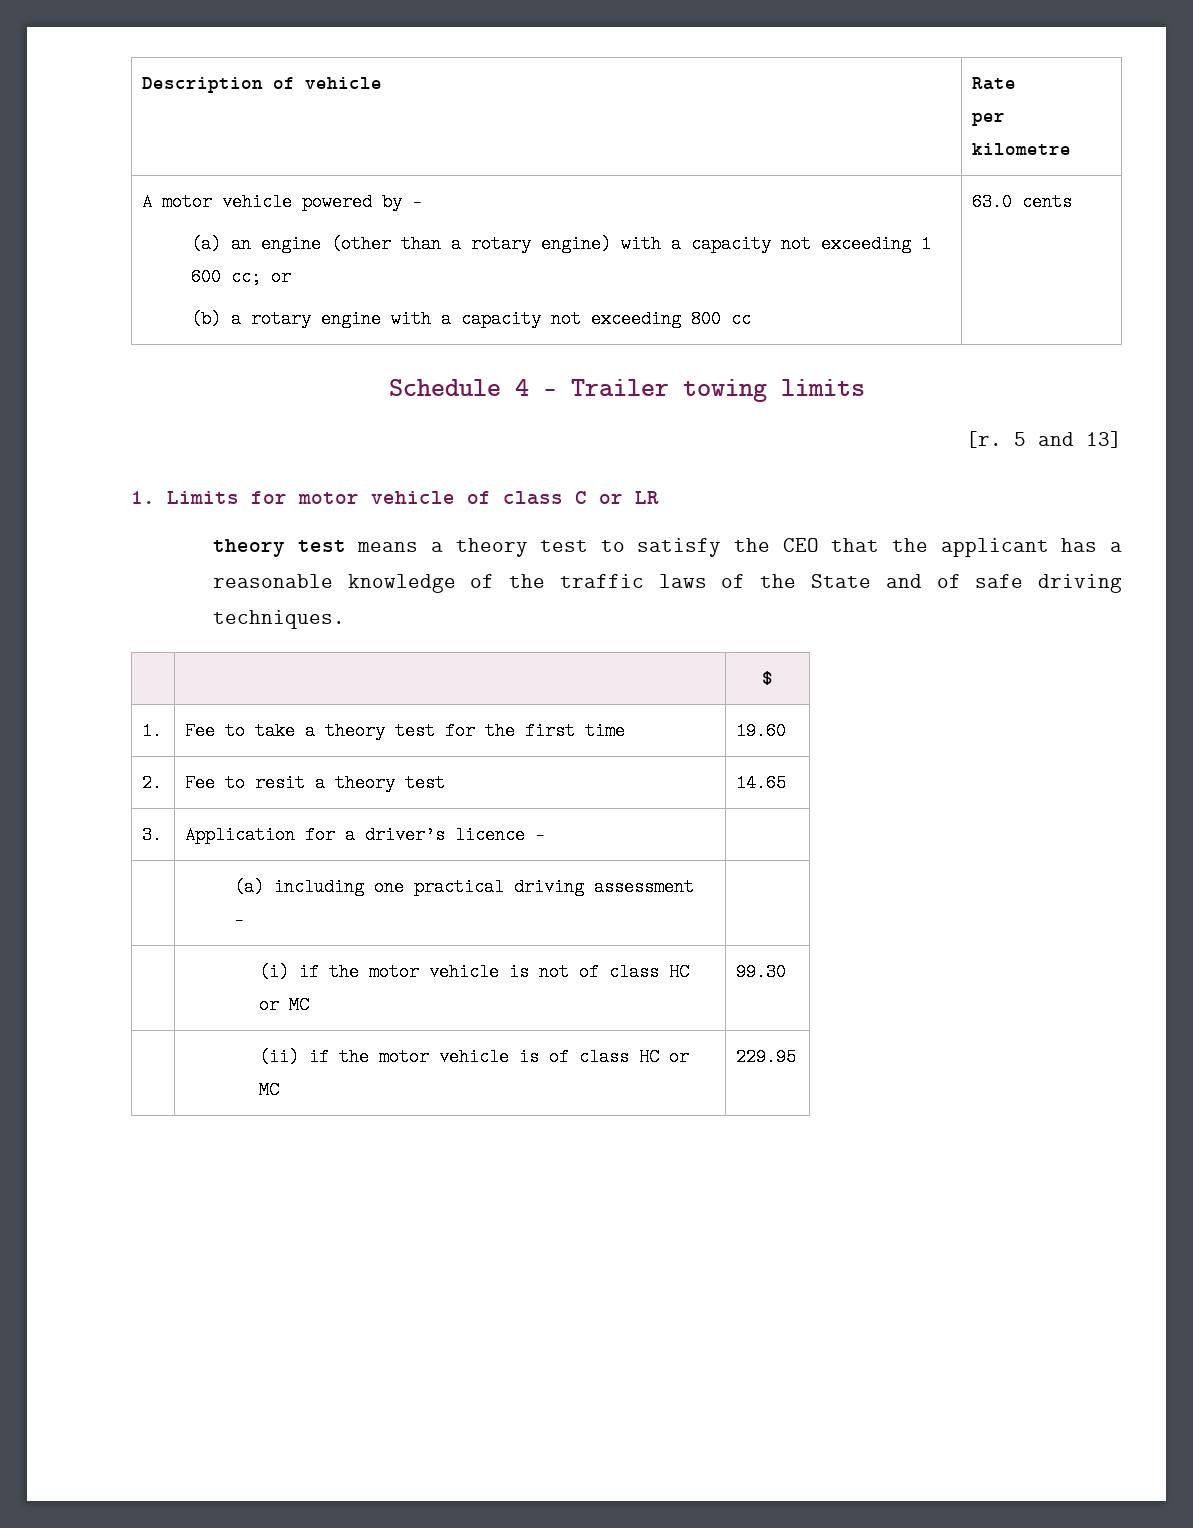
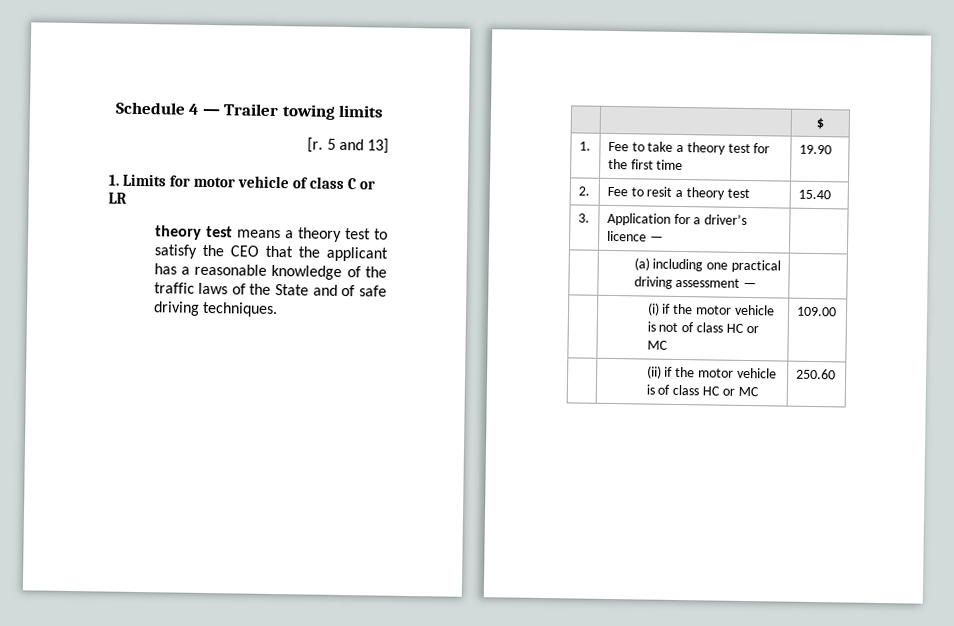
- Description of vehicle | Rate
- per kilometre
- A motor vehicle powered by —
- (a) an engine (other than a rotary engine) with a capacity not exceeding 1 600 cc; or
- (b) a rotary engine with a capacity not exceeding 800 cc | 63.0 cents
- 1. | Fee to take a theory test for the first time | 19.60
+ 1. | Fee to take a theory test for the first time | 19.90
- 2. | Fee to resit a theory test | 14.65
+ 2. | Fee to resit a theory test | 15.40
- | (i) if the motor vehicle is not of class HC or MC | 99.30
+ | (i) if the motor vehicle is not of class HC or MC | 109.00
- | (ii) if the motor vehicle is of class HC or MC | 229.95
+ | (ii) if the motor vehicle is of class HC or MC | 250.60

